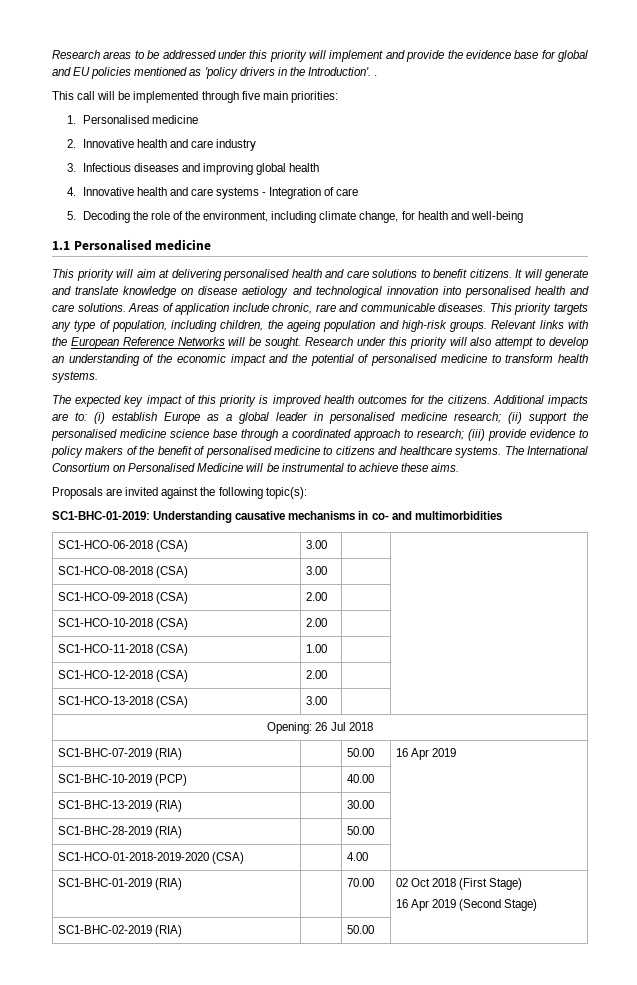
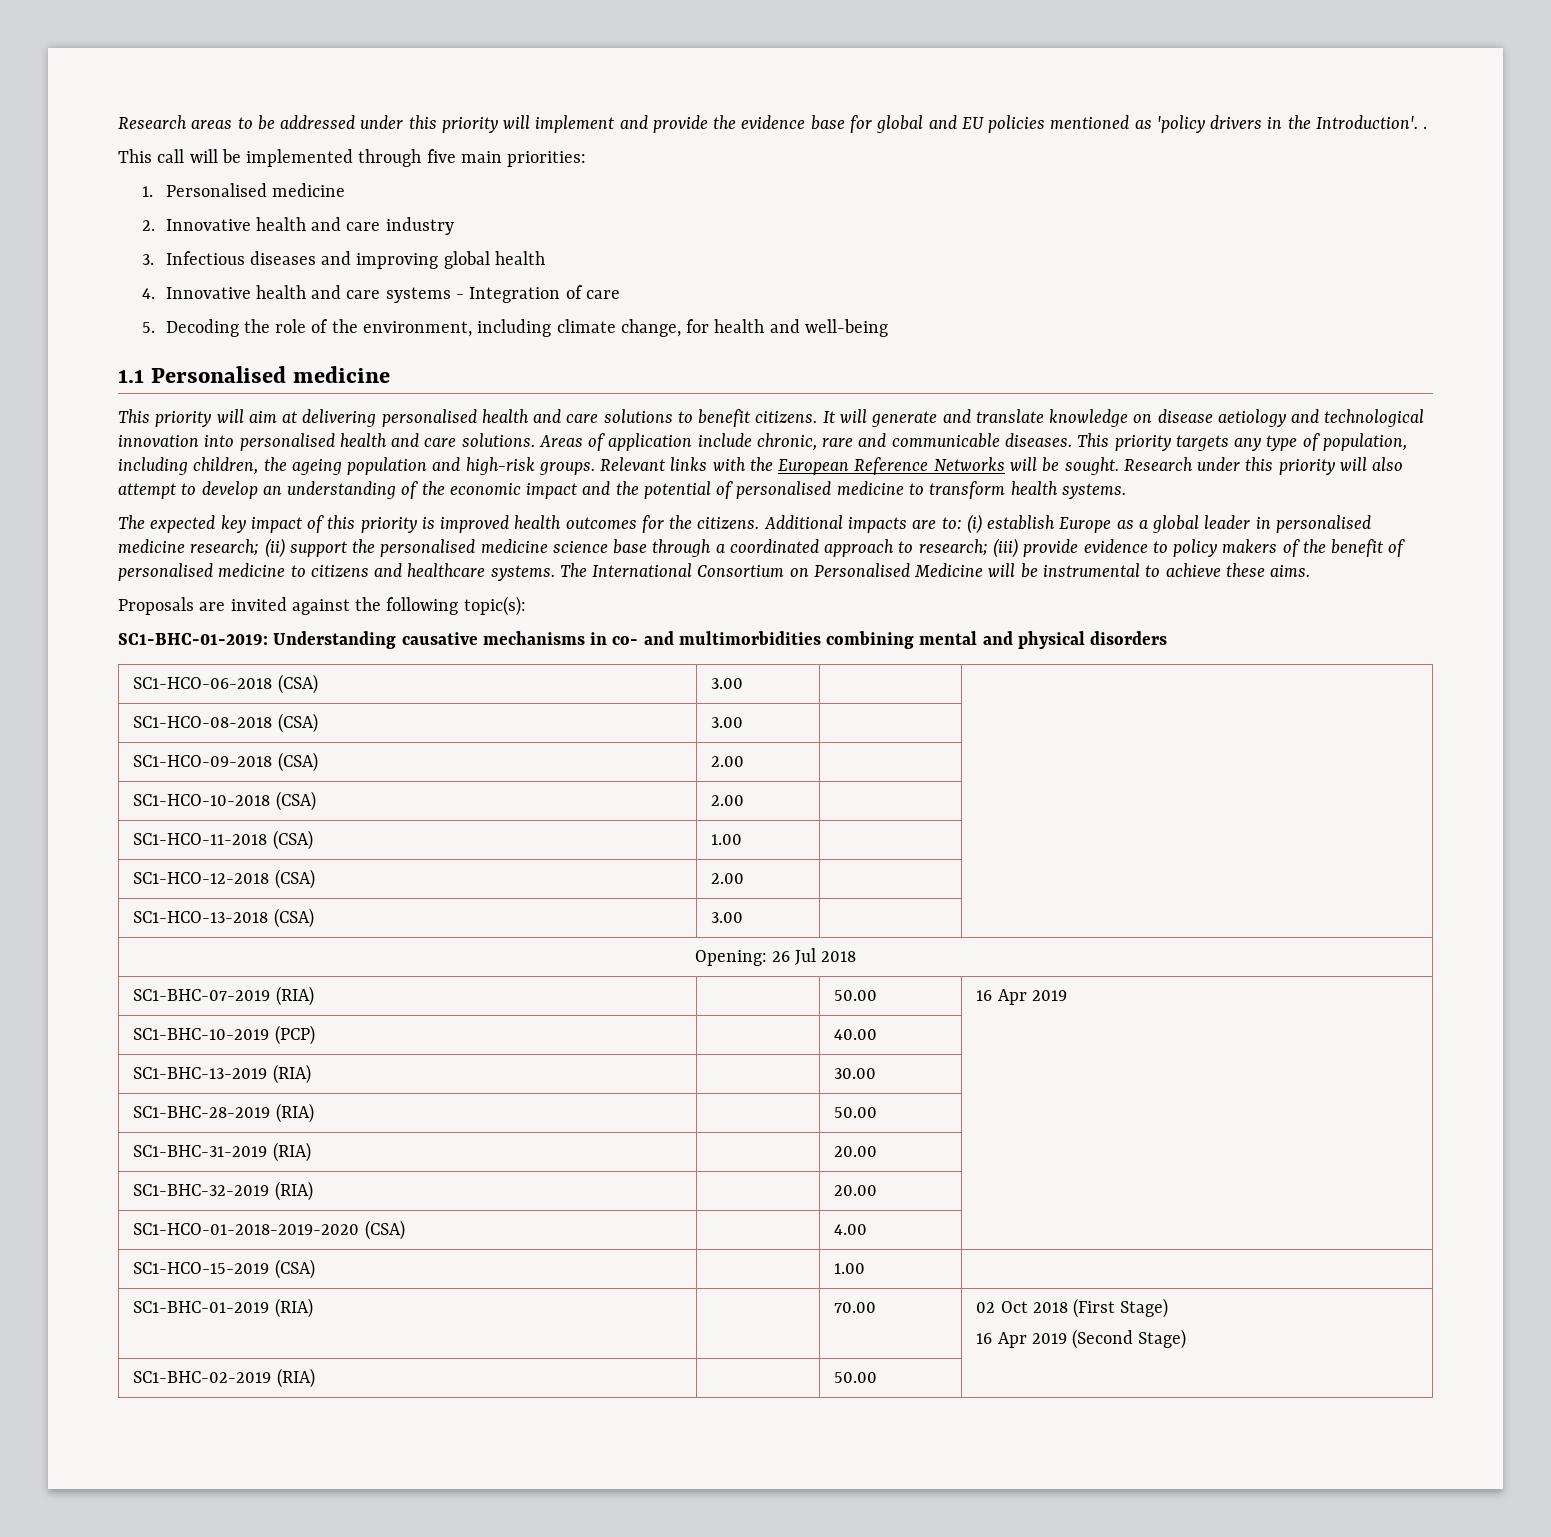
- SC1-BHC-01-2019: Understanding causative mechanisms in co- and multimorbidities
+ SC1-BHC-01-2019: Understanding causative mechanisms in co- and multimorbidities combining mental and physical disorders
+ SC1-BHC-31-2019 (RIA) | | 20.00 |
+ SC1-BHC-32-2019 (RIA) | | 20.00 |
+ SC1-HCO-15-2019 (CSA) | | 1.00 |

